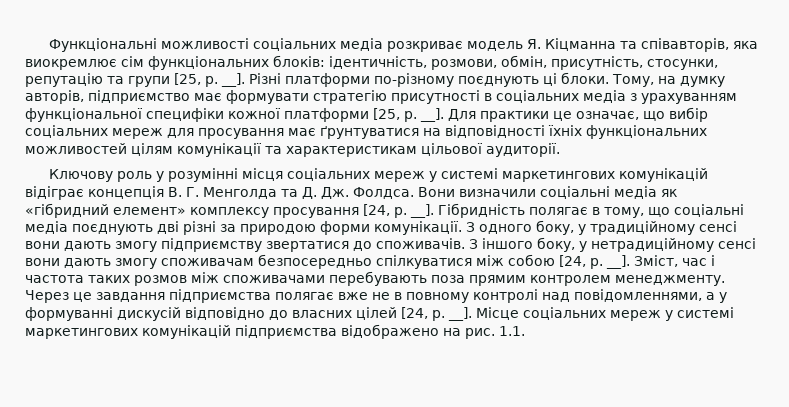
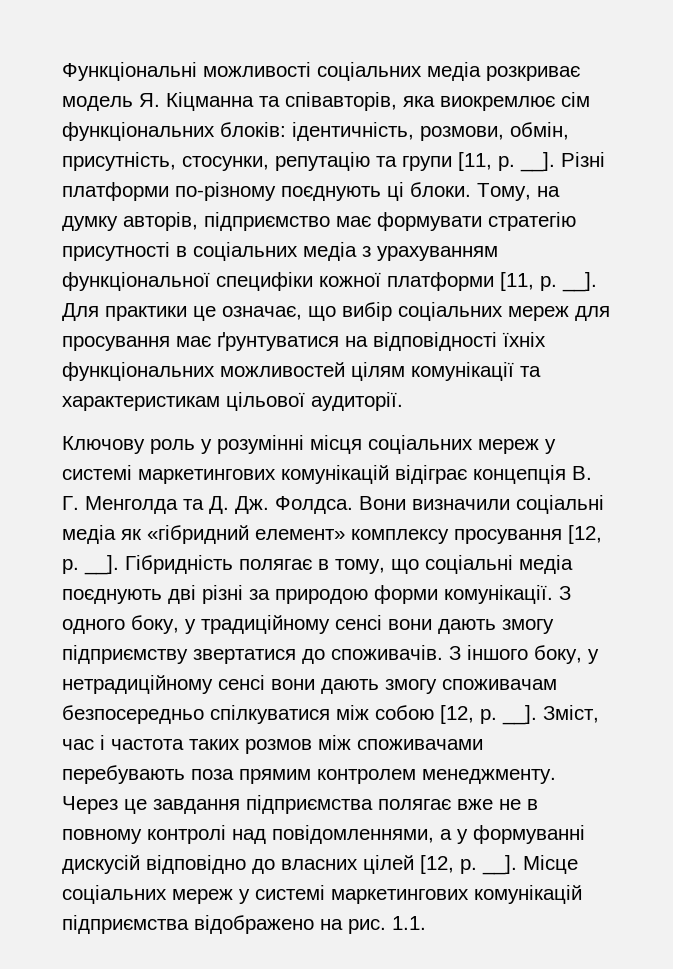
- Функціональні можливості соціальних медіа розкриває модель Я. Кіцманна та співавторів, яка виокремлює сім функціональних блоків: ідентичність, розмови, обмін, присутність, стосунки, репутацію та групи [25, p. __].
+ Функціональні можливості соціальних медіа розкриває модель Я. Кіцманна та співавторів, яка виокремлює сім функціональних блоків: ідентичність, розмови, обмін, присутність, стосунки, репутацію та групи [11, p. __].
- Тому, на думку авторів, підприємство має формувати стратегію присутності в соціальних медіа з урахуванням функціональної специфіки кожної платформи [25, p. __].
+ Тому, на думку авторів, підприємство має формувати стратегію присутності в соціальних медіа з урахуванням функціональної специфіки кожної платформи [11, p. __].
- Вони визначили соціальні медіа як «гібридний елемент» комплексу просування [24, p. __].
+ Вони визначили соціальні медіа як «гібридний елемент» комплексу просування [12, p. __].
- З іншого боку, у нетрадиційному сенсі вони дають змогу споживачам безпосередньо спілкуватися між собою [24, p. __].
+ З іншого боку, у нетрадиційному сенсі вони дають змогу споживачам безпосередньо спілкуватися між собою [12, p. __].
- Через це завдання підприємства полягає вже не в повному контролі над повідомленнями, а у формуванні дискусій відповідно до власних цілей [24, p. __].
+ Через це завдання підприємства полягає вже не в повному контролі над повідомленнями, а у формуванні дискусій відповідно до власних цілей [12, p. __].

